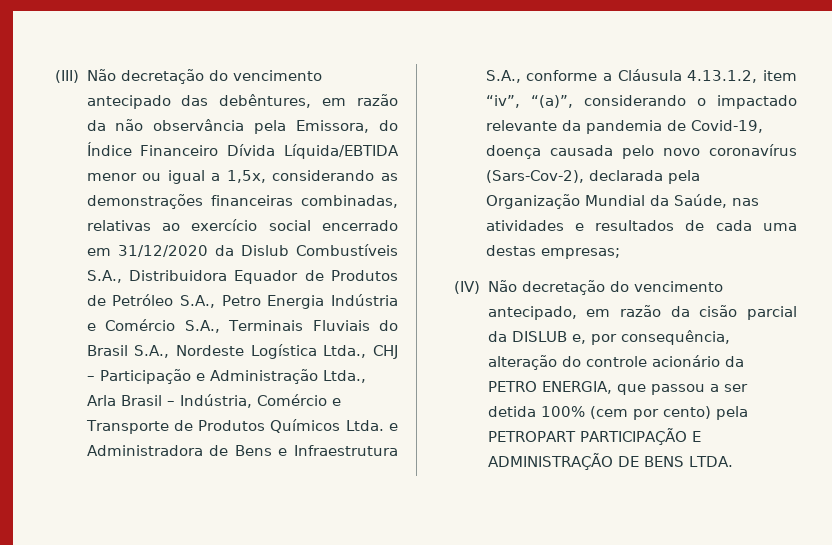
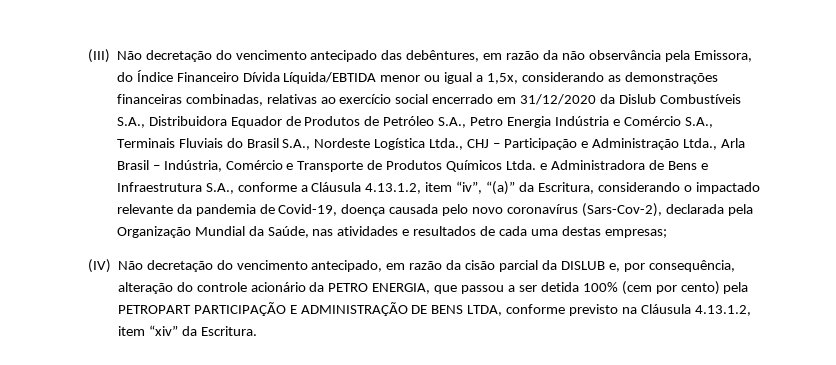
- (III) Não decretação do vencimento antecipado das debêntures, em razão da não observância pela Emissora, do Índice Financeiro Dívida Líquida/EBTIDA menor ou igual a 1,5x, considerando as demonstrações financeiras combinadas, relativas ao exercício social encerrado em 31/12/2020 da Dislub Combustíveis S.A., Distribuidora Equador de Produtos de Petróleo S.A., Petro Energia Indústria e Comércio S.A., Terminais Fluviais do Brasil S.A., Nordeste Logística Ltda., CHJ – Participação e Administração Ltda., Arla Brasil – Indústria, Comércio e Transporte de Produtos Químicos Ltda. e Administradora de Bens e Infraestrutura S.A., conforme a Cláusula 4.13.1.2, item “iv”, “(a)”, considerando o impactado relevante da pandemia de Covid-19, doença causada pelo novo coronavírus (Sars-Cov-2), declarada pela Organização Mundial da Saúde, nas atividades e resultados de cada uma destas empresas;
+ (III) Não decretação do vencimento antecipado das debêntures, em razão da não observância pela Emissora, do Índice Financeiro Dívida Líquida/EBTIDA menor ou igual a 1,5x, considerando as demonstrações financeiras combinadas, relativas ao exercício social encerrado em 31/12/2020 da Dislub Combustíveis S.A., Distribuidora Equador de Produtos de Petróleo S.A., Petro Energia Indústria e Comércio S.A., Terminais Fluviais do Brasil S.A., Nordeste Logística Ltda., CHJ – Participação e Administração Ltda., Arla Brasil – Indústria, Comércio e Transporte de Produtos Químicos Ltda. e Administradora de Bens e Infraestrutura S.A., conforme a Cláusula 4.13.1.2, item “iv”, “(a)” da Escritura, considerando o impactado relevante da pandemia de Covid-19, doença causada pelo novo coronavírus (Sars-Cov-2), declarada pela Organização Mundial da Saúde, nas atividades e resultados de cada uma destas empresas;
- (IV) Não decretação do vencimento antecipado, em razão da cisão parcial da DISLUB e, por consequência, alteração do controle acionário da PETRO ENERGIA, que passou a ser detida 100% (cem por cento) pela PETROPART PARTICIPAÇÃO E ADMINISTRAÇÃO DE BENS LTDA.
+ (IV) Não decretação do vencimento antecipado, em razão da cisão parcial da DISLUB e, por consequência, alteração do controle acionário da PETRO ENERGIA, que passou a ser detida 100% (cem por cento) pela PETROPART PARTICIPAÇÃO E ADMINISTRAÇÃO DE BENS LTDA, conforme previsto na Cláusula 4.13.1.2, item “xiv” da Escritura.

